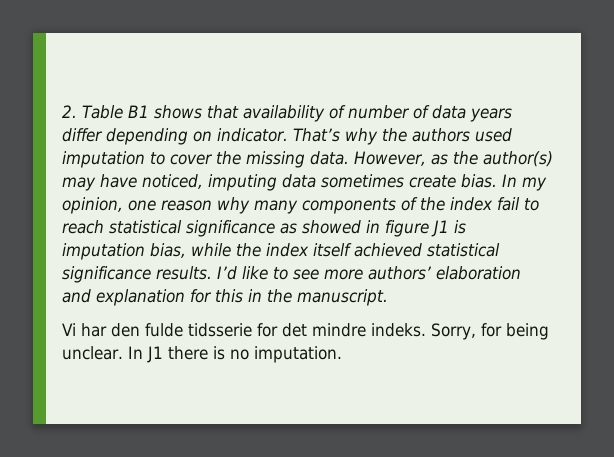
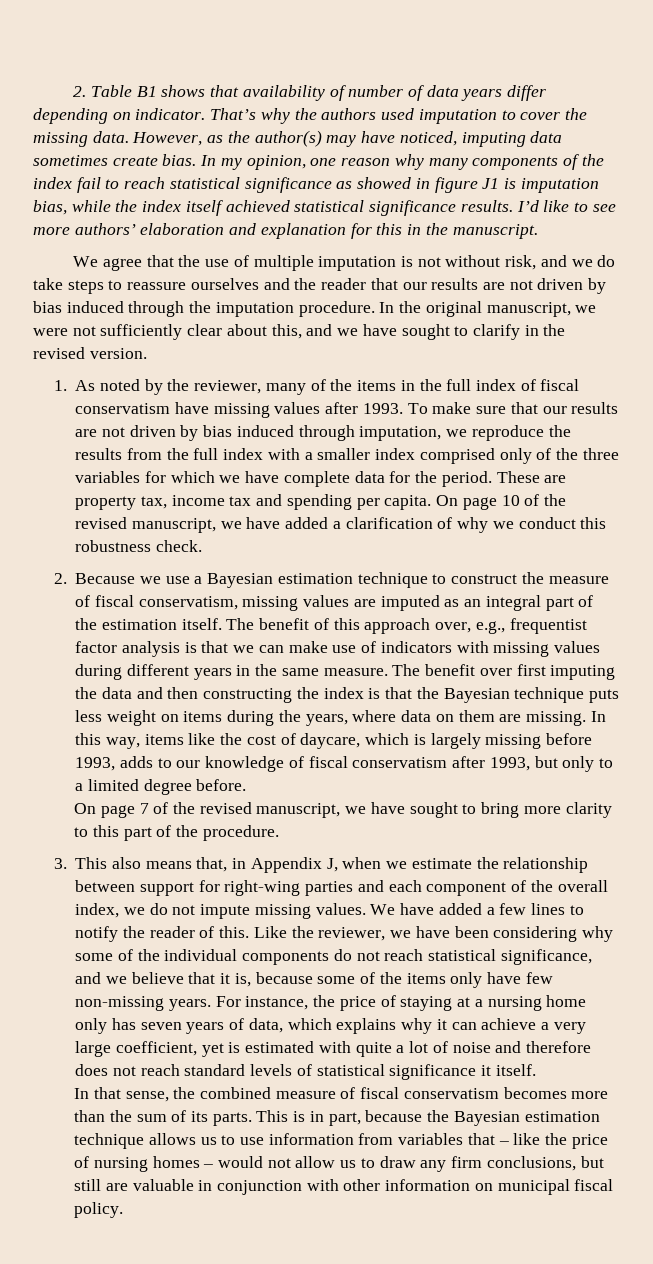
- Vi har den fulde tidsserie for det mindre indeks. Sorry, for being unclear. In J1 there is no imputation.
+ We agree that the use of multiple imputation is not without risk, and we do take steps to reassure ourselves and the reader that our results are not driven by bias induced through the imputation procedure. In the original manuscript, we were not sufficiently clear about this, and we have sought to clarify in the revised version.
+ 1. As noted by the reviewer, many of the items in the full index of fiscal conservatism have missing values after 1993. To make sure that our results are not driven by bias induced through imputation, we reproduce the results from the full index with a smaller index comprised only of the three variables for which we have complete data for the period. These are property tax, income tax and spending per capita. On page 10 of the revised manuscript, we have added a clarification of why we conduct this robustness check.
+ 2. Because we use a Bayesian estimation technique to construct the measure of fiscal conservatism, missing values are imputed as an integral part of the estimation itself. The benefit of this approach over, e.g., frequentist factor analysis is that we can make use of indicators with missing values during different years in the same measure. The benefit over first imputing the data and then constructing the index is that the Bayesian technique puts less weight on items during the years, where data on them are missing. In this way, items like the cost of daycare, which is largely missing before 1993, adds to our knowledge of fiscal conservatism after 1993, but only to a limited degree before.
+ On page 7 of the revised manuscript, we have sought to bring more clarity to this part of the procedure.
+ 3. This also means that, in Appendix J, when we estimate the relationship between support for right-wing parties and each component of the overall index, we do not impute missing values. We have added a few lines to notify the reader of this. Like the reviewer, we have been considering why some of the individual components do not reach statistical significance, and we believe that it is, because some of the items only have few non-missing years. For instance, the price of staying at a nursing home only has seven years of data, which explains why it can achieve a very large coefficient, yet is estimated with quite a lot of noise and therefore does not reach standard levels of statistical significance it itself.
+ In that sense, the combined measure of fiscal conservatism becomes more than the sum of its parts. This is in part, because the Bayesian estimation technique allows us to use information from variables that – like the price of nursing homes – would not allow us to draw any firm conclusions, but still are valuable in conjunction with other information on municipal fiscal policy.

